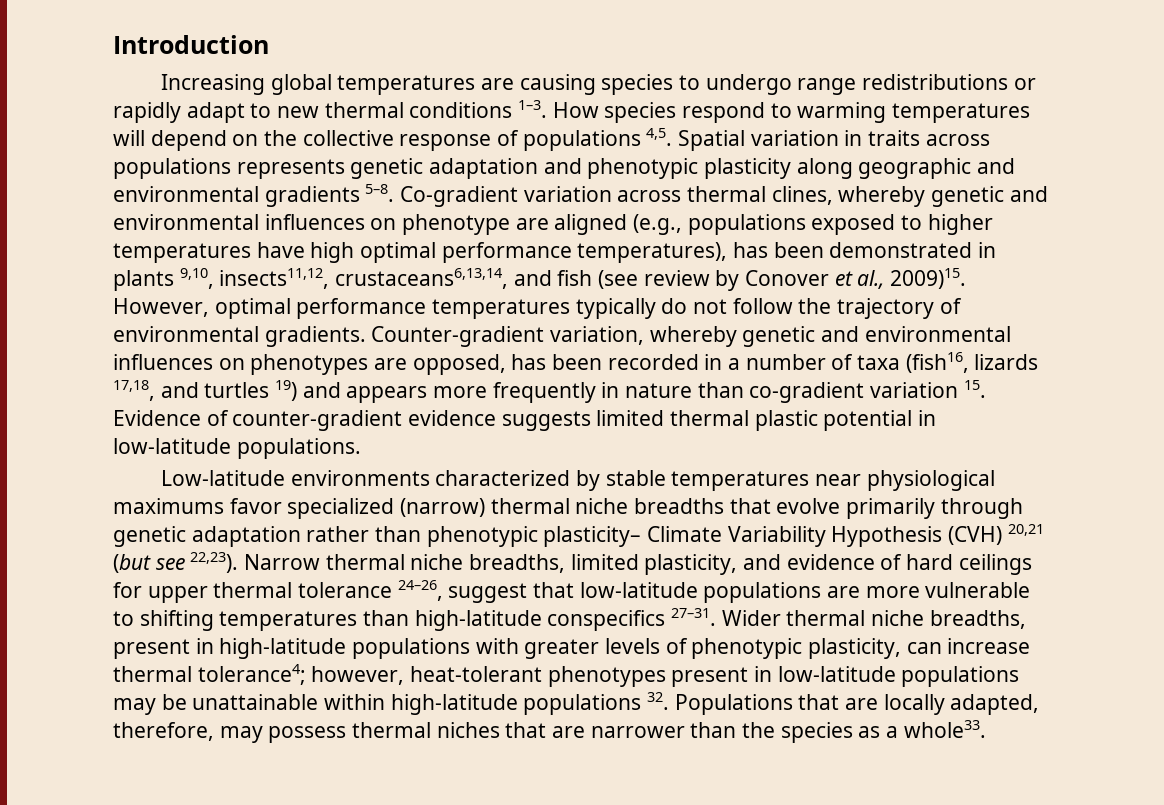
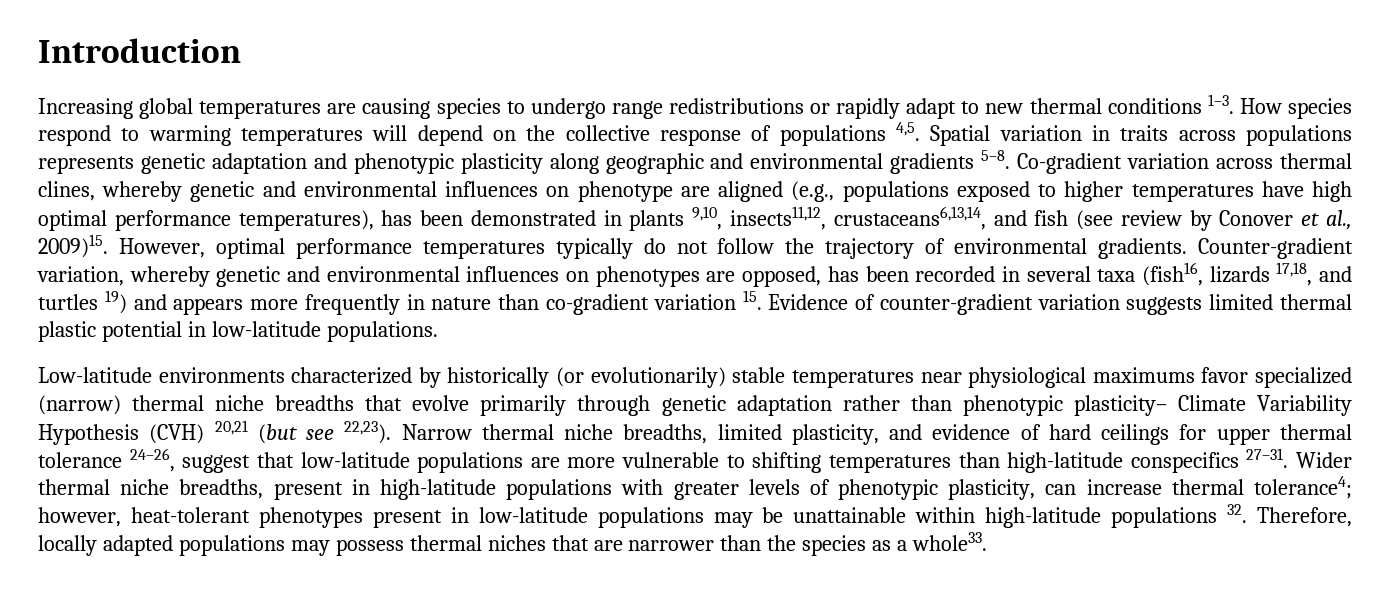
- Counter-gradient variation, whereby genetic and environmental influences on phenotypes are opposed, has been recorded in a number of taxa (fish16, lizards 17,18, and turtles 19) and appears more frequently in nature than co-gradient variation 15. Evidence of counter-gradient evidence suggests limited thermal plastic potential in low-latitude populations.
+ Counter-gradient variation, whereby genetic and environmental influences on phenotypes are opposed, has been recorded in several taxa (fish16, lizards 17,18, and turtles 19) and appears more frequently in nature than co-gradient variation 15. Evidence of counter-gradient variation suggests limited thermal plastic potential in low-latitude populations.
- Low-latitude environments characterized by stable temperatures near physiological maximums favor specialized (narrow) thermal niche breadths that evolve primarily through genetic adaptation rather than phenotypic plasticity– Climate Variability Hypothesis (CVH) 20,21 (but see 22,23).
+ Low-latitude environments characterized by historically (or evolutionarily) stable temperatures near physiological maximums favor specialized (narrow) thermal niche breadths that evolve primarily through genetic adaptation rather than phenotypic plasticity– Climate Variability Hypothesis (CVH) 20,21 (but see 22,23).
- Wider thermal niche breadths, present in high-latitude populations with greater levels of phenotypic plasticity, can increase thermal tolerance4; however, heat-tolerant phenotypes present in low-latitude populations may be unattainable within high-latitude populations 32. Populations that are locally adapted, therefore, may possess thermal niches that are narrower than the species as a whole33.
+ Wider thermal niche breadths, present in high-latitude populations with greater levels of phenotypic plasticity, can increase thermal tolerance4; however, heat-tolerant phenotypes present in low-latitude populations may be unattainable within high-latitude populations 32. Therefore, locally adapted populations may possess thermal niches that are narrower than the species as a whole33.

